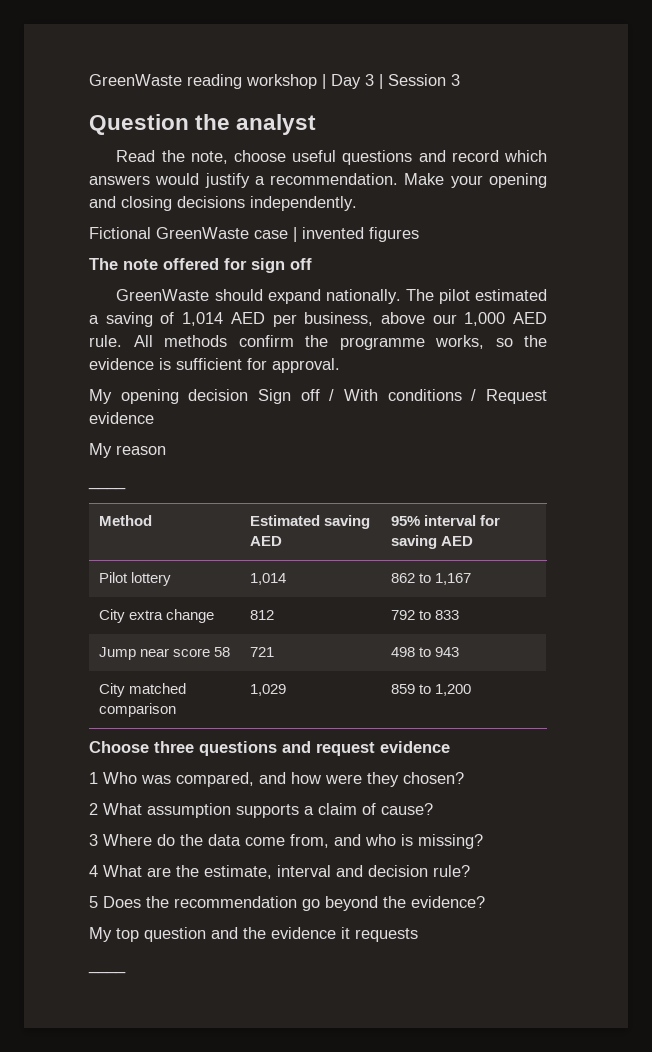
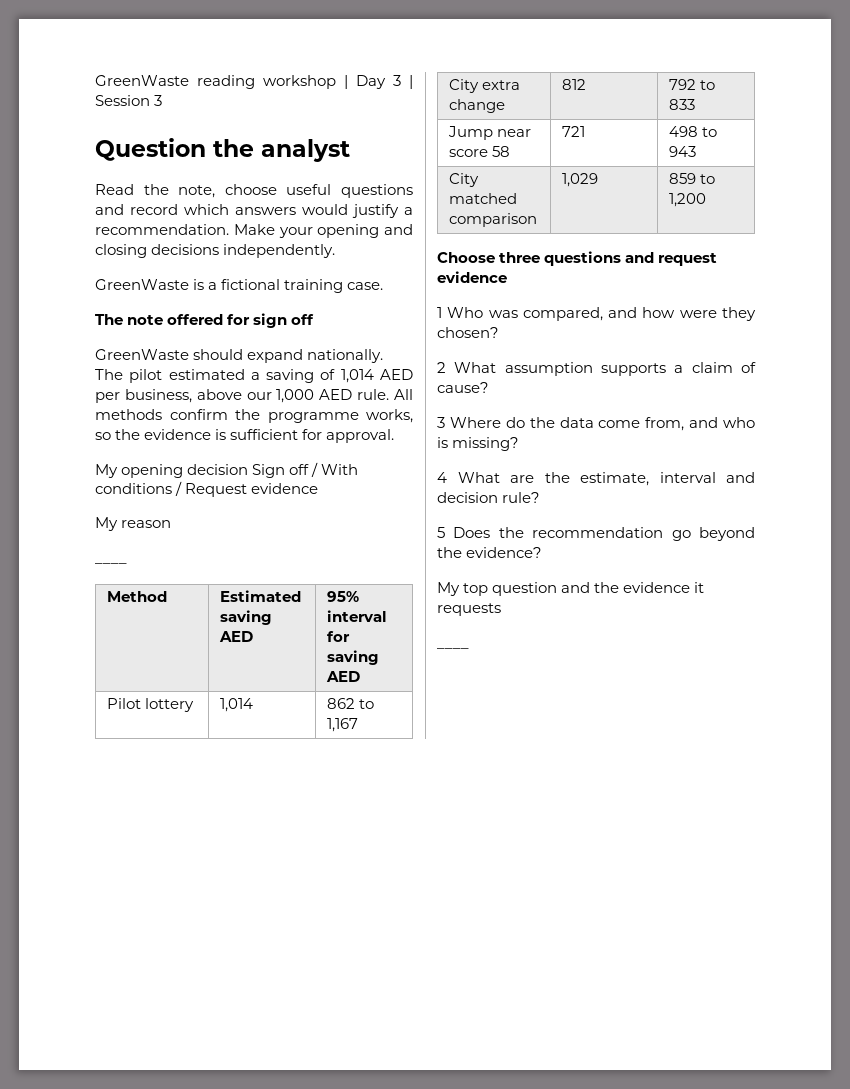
- Fictional GreenWaste case | invented figures
+ GreenWaste is a fictional training case.

